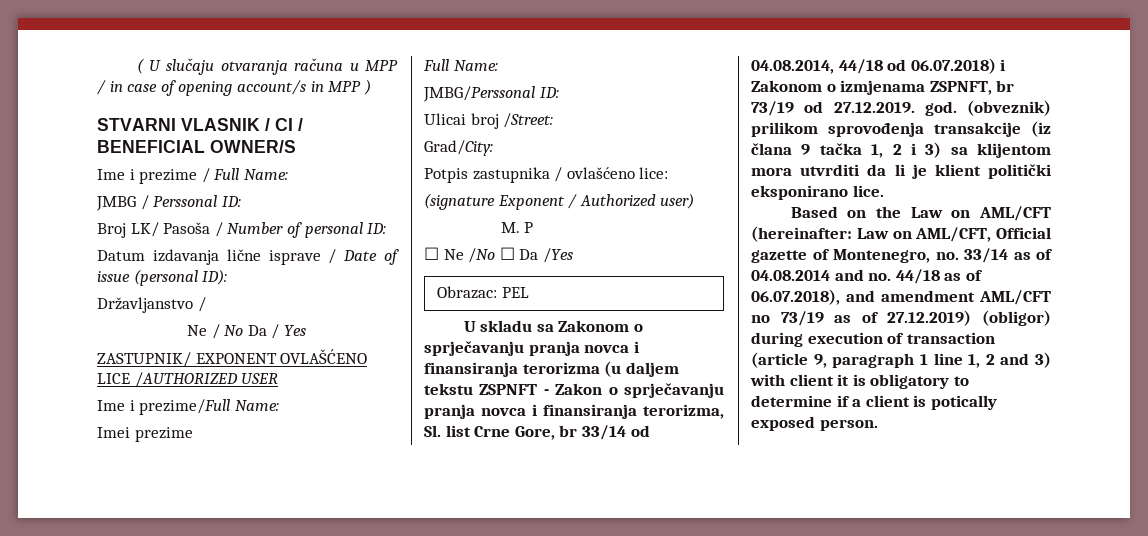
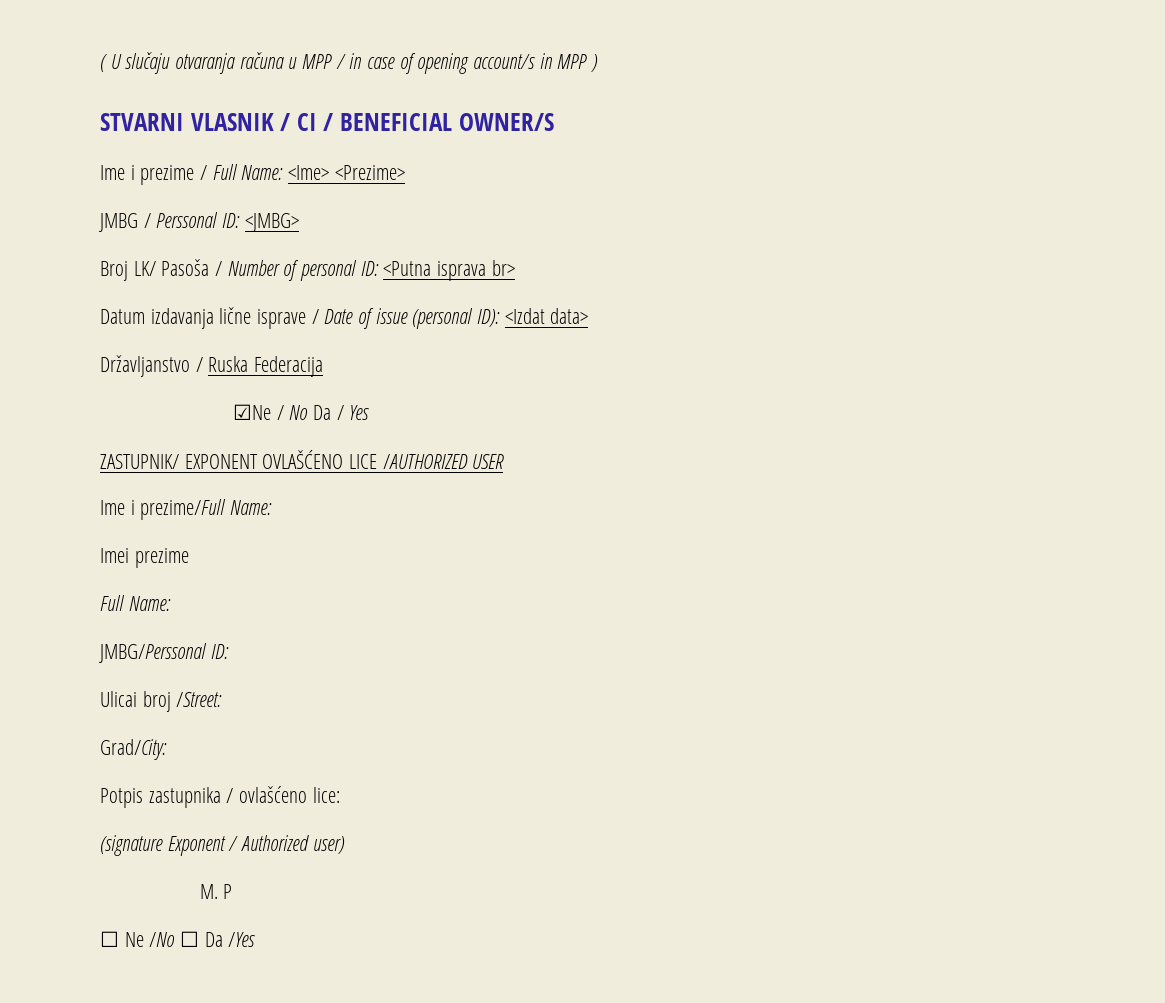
- Ime i prezime / Full Name:
+ Ime i prezime / Full Name: <Ime> <Prezime>
- JMBG / Perssonal ID:
+ JMBG / Perssonal ID: <JMBG>
- Broj LK/ Pasoša / Number of personal ID:
+ Broj LK/ Pasoša / Number of personal ID: <Putna isprava br>
- Datum izdavanja lične isprave / Date of issue (personal ID):
+ Datum izdavanja lične isprave / Date of issue (personal ID): <Izdat data>
- Državljanstvo /
- Ne / No Da / Yes
+ Državljanstvo / Ruska Federacija
+ ☑Ne / No Da / Yes
- Obrazac: PEL
- U skladu sa Zakonom o sprječavanju pranja novca i finansiranja terorizma (u daljem tekstu ZSPNFT - Zakon o sprječavanju pranja novca i finansiranja terorizma, Sl. list Crne Gore, br 33/14 od 04.08.2014, 44/18 od 06.07.2018) i Zakonom o izmjenama ZSPNFT, br 73/19 od 27.12.2019. god. (obveznik) prilikom sprovođenja transakcije (iz člana 9 tačka 1, 2 i 3) sa klijentom mora utvrditi da li je klient politički eksponirano lice.
- Based on the Law on AML/CFT (hereinafter: Law on AML/CFT, Official gazette of Montenegro, no. 33/14 as of 04.08.2014 and no. 44/18 as of 06.07.2018), and amendment AML/CFT no 73/19 as of 27.12.2019) (obligor) during execution of transaction (article 9, paragraph 1 line 1, 2 and 3) with client it is obligatory to determine if a client is potically exposed person.

